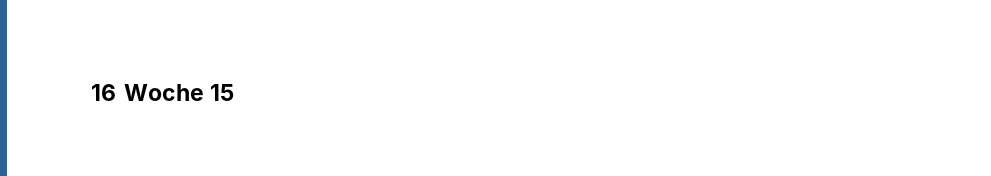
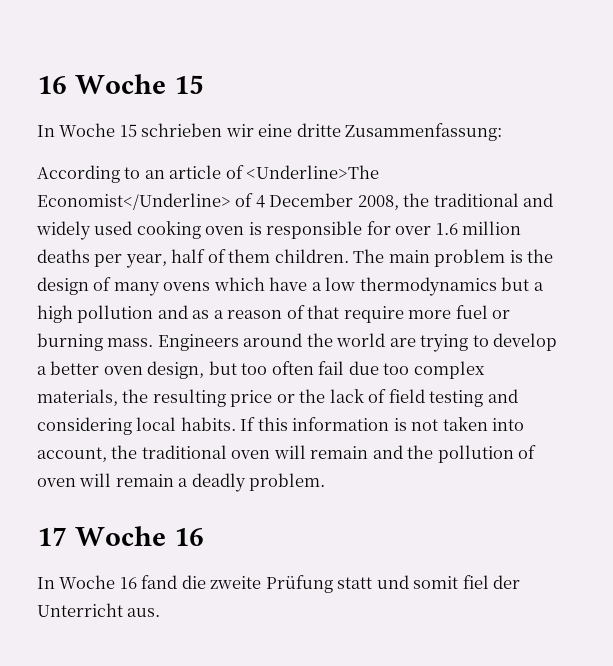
+ In Woche 15 schrieben wir eine dritte Zusammenfassung:
+ According to an article of <Underline>The Economist</Underline> of 4 December 2008, the traditional and widely used cooking oven is responsible for over 1.6 million deaths per year, half of them children. The main problem is the design of many ovens which have a low thermodynamics but a high pollution and as a reason of that require more fuel or burning mass. Engineers around the world are trying to develop a better oven design, but too often fail due too complex materials, the resulting price or the lack of field testing and considering local habits. If this information is not taken into account, the traditional oven will remain and the pollution of oven will remain a deadly problem.
+ 17 Woche 16
+ In Woche 16 fand die zweite Prüfung statt und somit fiel der Unterricht aus.

